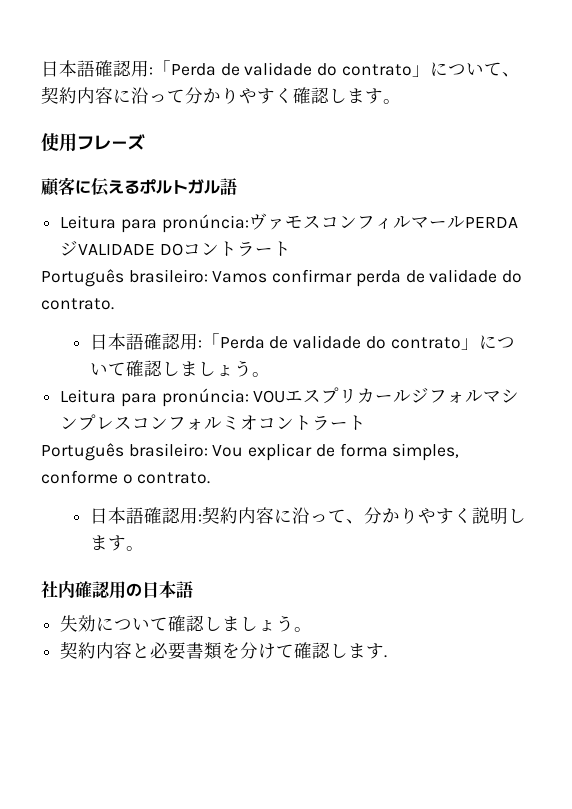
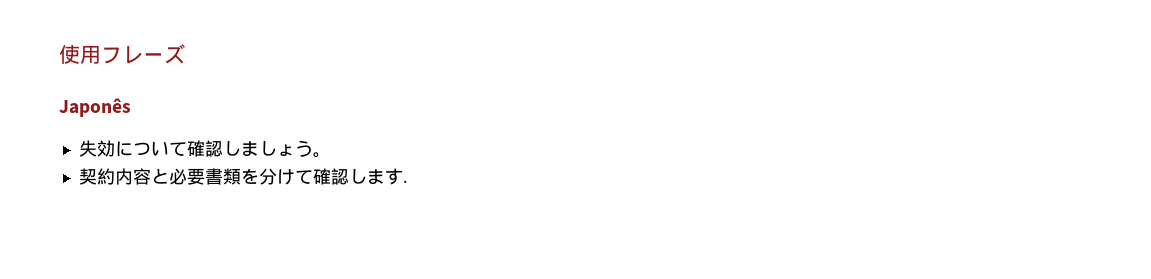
- 日本語確認用:「Perda de validade do contrato」について、契約内容に沿って分かりやすく確認します。
  使用フレーズ
- 顧客に伝えるポルトガル語
- Leitura para pronúncia:ヴァモスコンフィルマールPERDAジVALIDADE DOコントラート
- Português brasileiro: Vamos confirmar perda de validade do contrato.
- 日本語確認用:「Perda de validade do contrato」について確認しましょう。
- Leitura para pronúncia: VOUエスプリカールジフォルマシンプレスコンフォルミオコントラート
- Português brasileiro: Vou explicar de forma simples, conforme o contrato.
- 日本語確認用:契約内容に沿って、分かりやすく説明します。
- 社内確認用の日本語
+ Japonês

